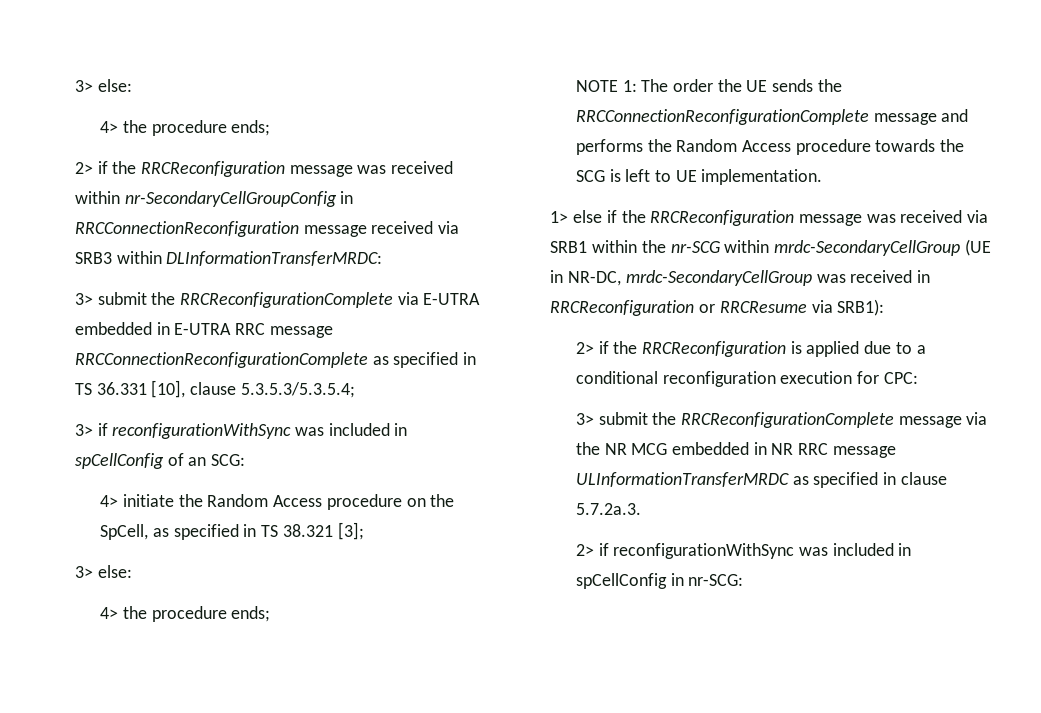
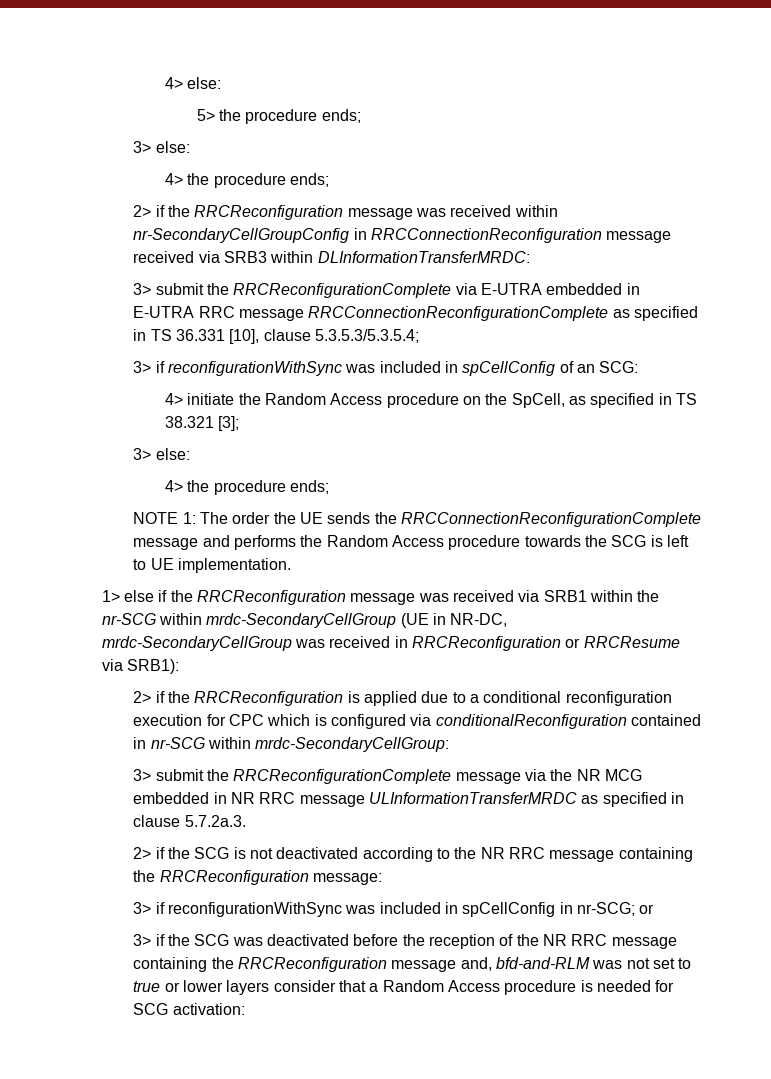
+ 4> else:
+ 5> the procedure ends;
- 2> if the RRCReconfiguration is applied due to a conditional reconfiguration execution for CPC:
+ 2> if the RRCReconfiguration is applied due to a conditional reconfiguration execution for CPC which is configured via conditionalReconfiguration contained in nr-SCG within mrdc-SecondaryCellGroup:
- 2> if reconfigurationWithSync was included in spCellConfig in nr-SCG:
+ 2> if the SCG is not deactivated according to the NR RRC message containing the RRCReconfiguration message:
+ 3> if reconfigurationWithSync was included in spCellConfig in nr-SCG; or
+ 3> if the SCG was deactivated before the reception of the NR RRC message containing the RRCReconfiguration message and, bfd-and-RLM was not set to true or lower layers consider that a Random Access procedure is needed for SCG activation:

